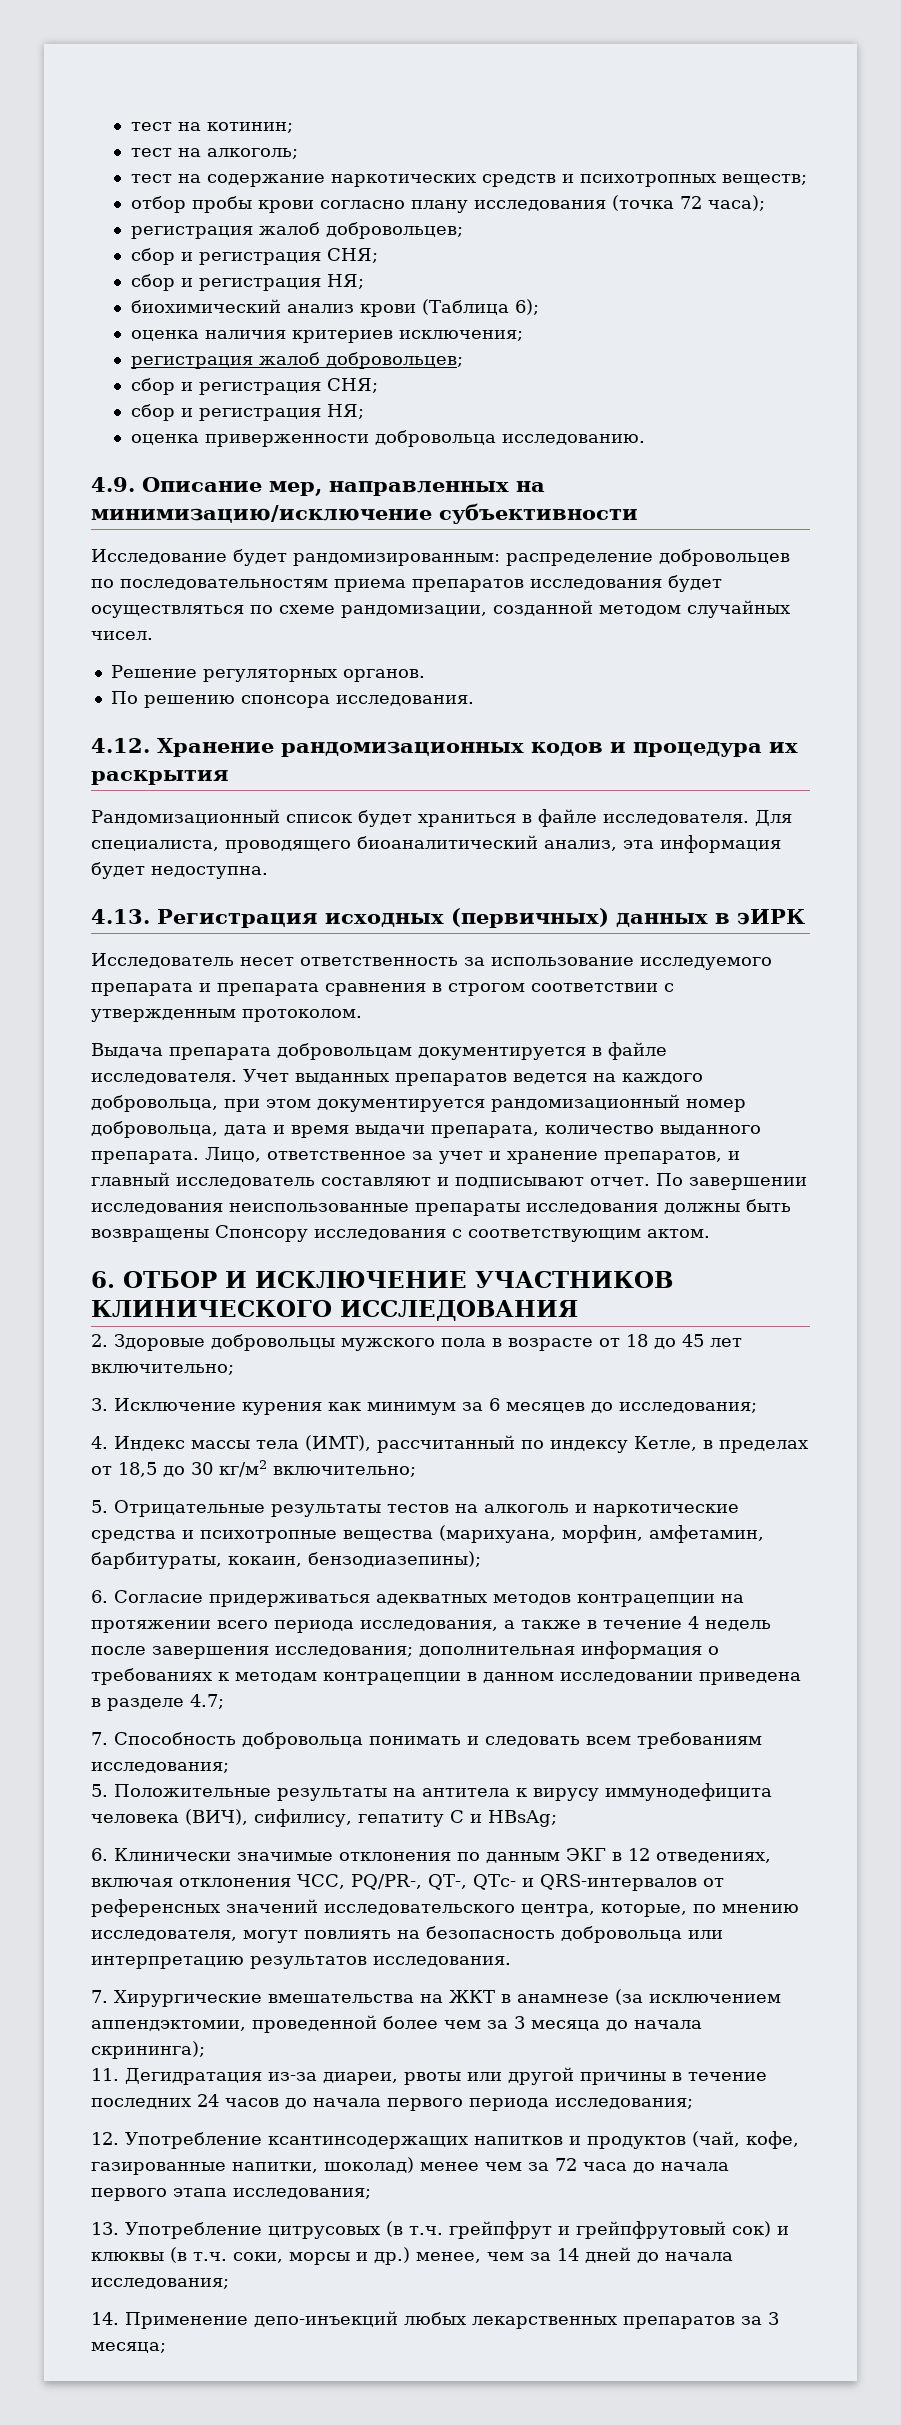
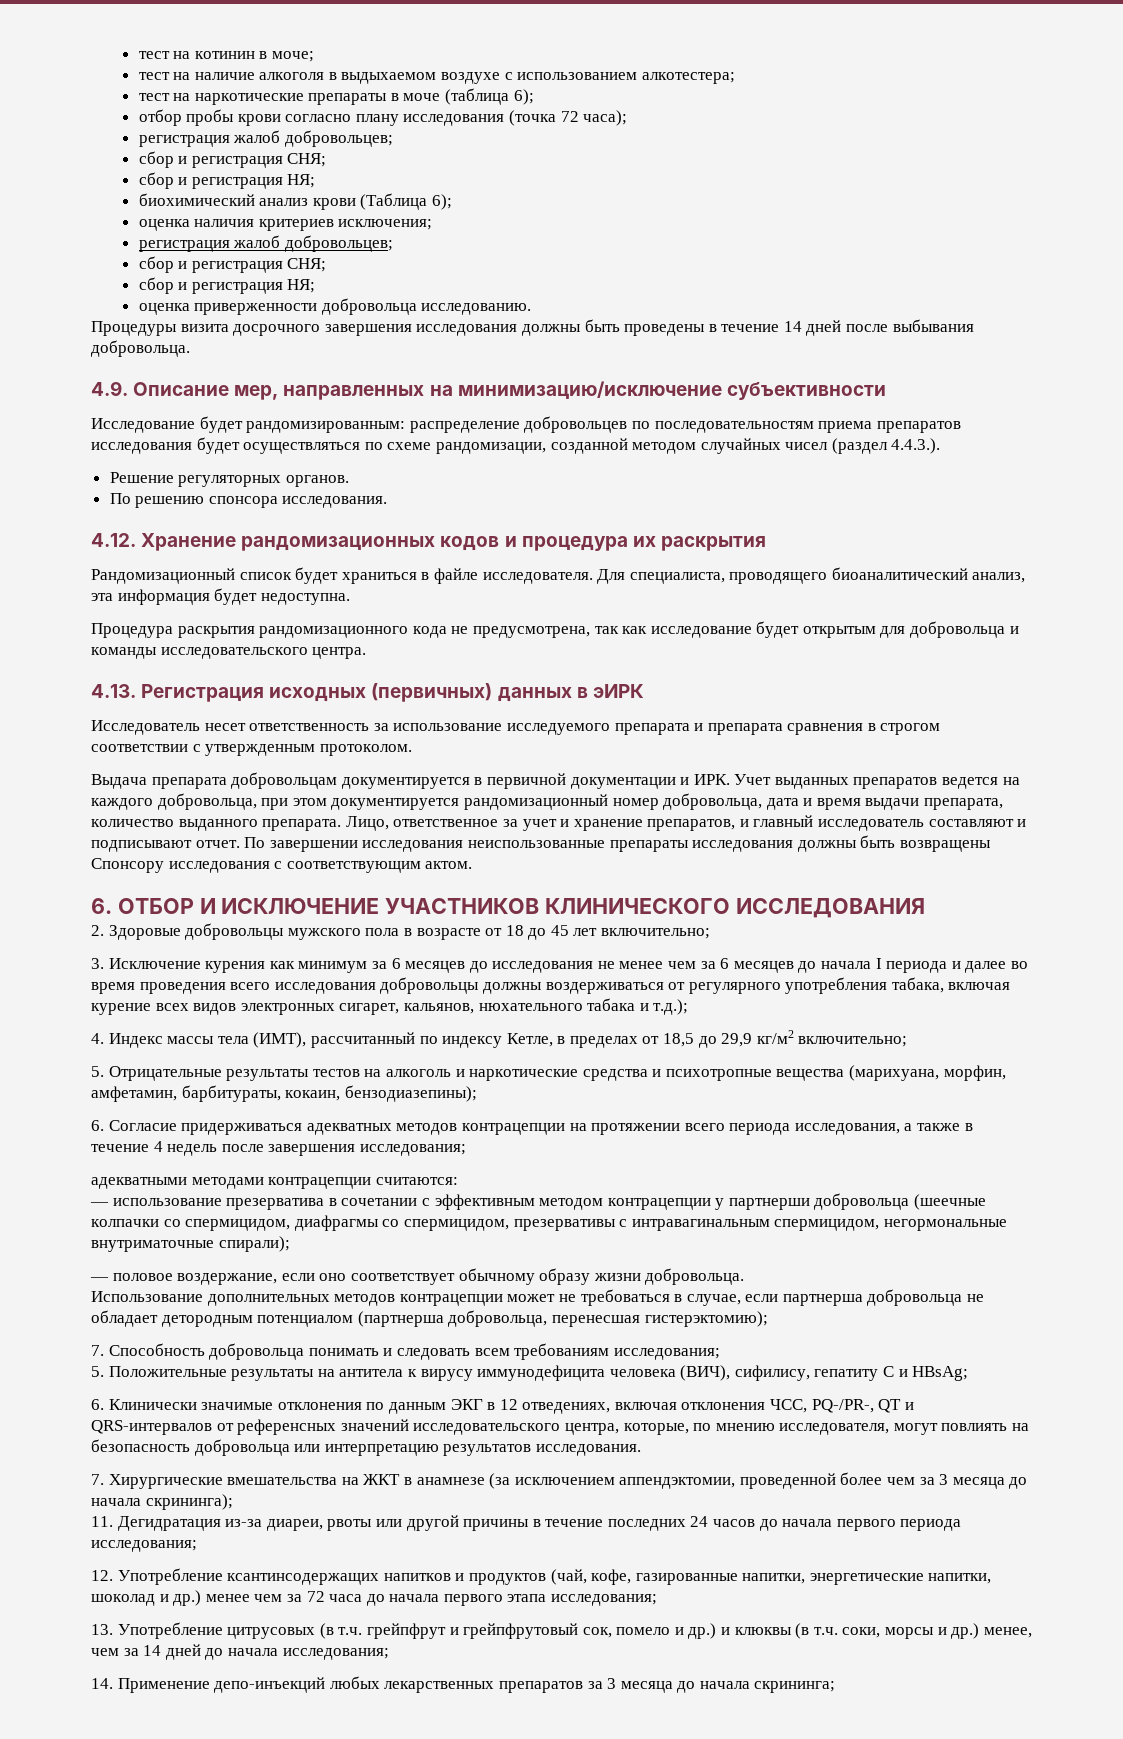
- тест на котинин;
- тест на алкоголь;
- тест на содержание наркотических средств и психотропных веществ;
+ тест на котинин в моче;
+ тест на наличие алкоголя в выдыхаемом воздухе с использованием алкотестера;
+ тест на наркотические препараты в моче (таблица 6);
+ Процедуры визита досрочного завершения исследования должны быть проведены в течение 14 дней после выбывания добровольца.
- Исследование будет рандомизированным: распределение добровольцев по последовательностям приема препаратов исследования будет осуществляться по схеме рандомизации, созданной методом случайных чисел.
+ Исследование будет рандомизированным: распределение добровольцев по последовательностям приема препаратов исследования будет осуществляться по схеме рандомизации, созданной методом случайных чисел (раздел 4.4.3.).
+ Процедура раскрытия рандомизационного кода не предусмотрена, так как исследование будет открытым для добровольца и команды исследовательского центра.
- Выдача препарата добровольцам документируется в файле исследователя. Учет выданных препаратов ведется на каждого добровольца, при этом документируется рандомизационный номер добровольца, дата и время выдачи препарата, количество выданного препарата.
+ Выдача препарата добровольцам документируется в первичной документации и ИРК. Учет выданных препаратов ведется на каждого добровольца, при этом документируется рандомизационный номер добровольца, дата и время выдачи препарата, количество выданного препарата.
- 3. Исключение курения как минимум за 6 месяцев до исследования;
+ 3. Исключение курения как минимум за 6 месяцев до исследования не менее чем за 6 месяцев до начала I периода и далее во время проведения всего исследования добровольцы должны воздерживаться от регулярного употребления табака, включая курение всех видов электронных сигарет, кальянов, нюхательного табака и т.д.);
- 4. Индекс массы тела (ИМТ), рассчитанный по индексу Кетле, в пределах от 18,5 до 30 кг/м2 включительно;
+ 4. Индекс массы тела (ИМТ), рассчитанный по индексу Кетле, в пределах от 18,5 до 29,9 кг/м2 включительно;
- 6. Согласие придерживаться адекватных методов контрацепции на протяжении всего периода исследования, а также в течение 4 недель после завершения исследования; дополнительная информация о требованиях к методам контрацепции в данном исследовании приведена в разделе 4.7;
+ 6. Согласие придерживаться адекватных методов контрацепции на протяжении всего периода исследования, а также в течение 4 недель после завершения исследования;
+ адекватными методами контрацепции считаются:
+ — использование презерватива в сочетании с эффективным методом контрацепции у партнерши добровольца (шеечные колпачки со спермицидом, диафрагмы со спермицидом, презервативы с интравагинальным спермицидом, негормональные внутриматочные спирали);
+ — половое воздержание, если оно соответствует обычному образу жизни добровольца.
+ Использование дополнительных методов контрацепции может не требоваться в случае, если партнерша добровольца не обладает детородным потенциалом (партнерша добровольца, перенесшая гистерэктомию);
- 6. Клинически значимые отклонения по данным ЭКГ в 12 отведениях, включая отклонения ЧСС, PQ/PR-, QT-, QTc- и QRS-интервалов от референсных значений исследовательского центра, которые, по мнению исследователя, могут повлиять на безопасность добровольца или интерпретацию результатов исследования.
+ 6. Клинически значимые отклонения по данным ЭКГ в 12 отведениях, включая отклонения ЧСС, PQ-/PR-, QT и QRS-интервалов от референсных значений исследовательского центра, которые, по мнению исследователя, могут повлиять на безопасность добровольца или интерпретацию результатов исследования.
- 12. Употребление ксантинсодержащих напитков и продуктов (чай, кофе, газированные напитки, шоколад) менее чем за 72 часа до начала первого этапа исследования;
+ 12. Употребление ксантинсодержащих напитков и продуктов (чай, кофе, газированные напитки, энергетические напитки, шоколад и др.) менее чем за 72 часа до начала первого этапа исследования;
- 13. Употребление цитрусовых (в т.ч. грейпфрут и грейпфрутовый сок) и клюквы (в т.ч. соки, морсы и др.) менее, чем за 14 дней до начала исследования;
+ 13. Употребление цитрусовых (в т.ч. грейпфрут и грейпфрутовый сок, помело и др.) и клюквы (в т.ч. соки, морсы и др.) менее, чем за 14 дней до начала исследования;
- 14. Применение депо-инъекций любых лекарственных препаратов за 3 месяца;
+ 14. Применение депо-инъекций любых лекарственных препаратов за 3 месяца до начала скрининга;

